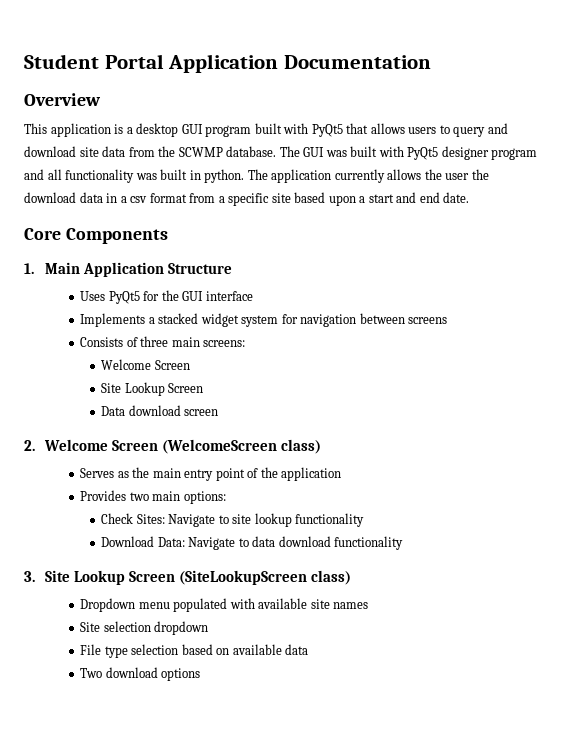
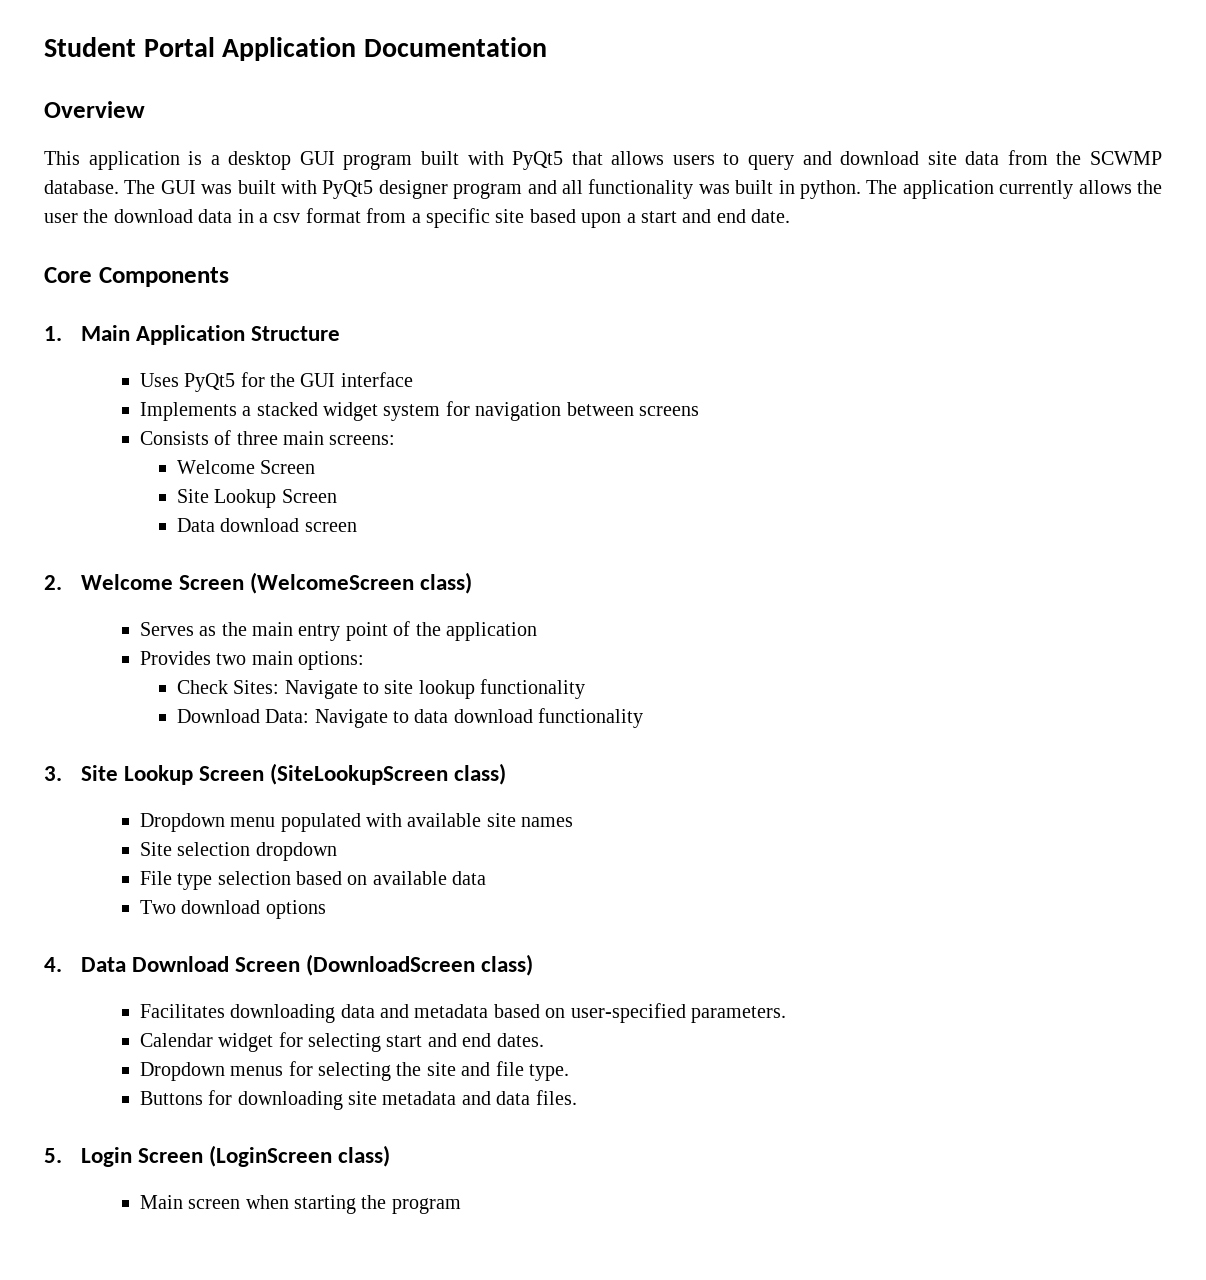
+ 4. Data Download Screen (DownloadScreen class)
+ Facilitates downloading data and metadata based on user-specified parameters.
+ Calendar widget for selecting start and end dates.
+ Dropdown menus for selecting the site and file type.
+ Buttons for downloading site metadata and data files.
+ 5. Login Screen (LoginScreen class)
+ Main screen when starting the program

